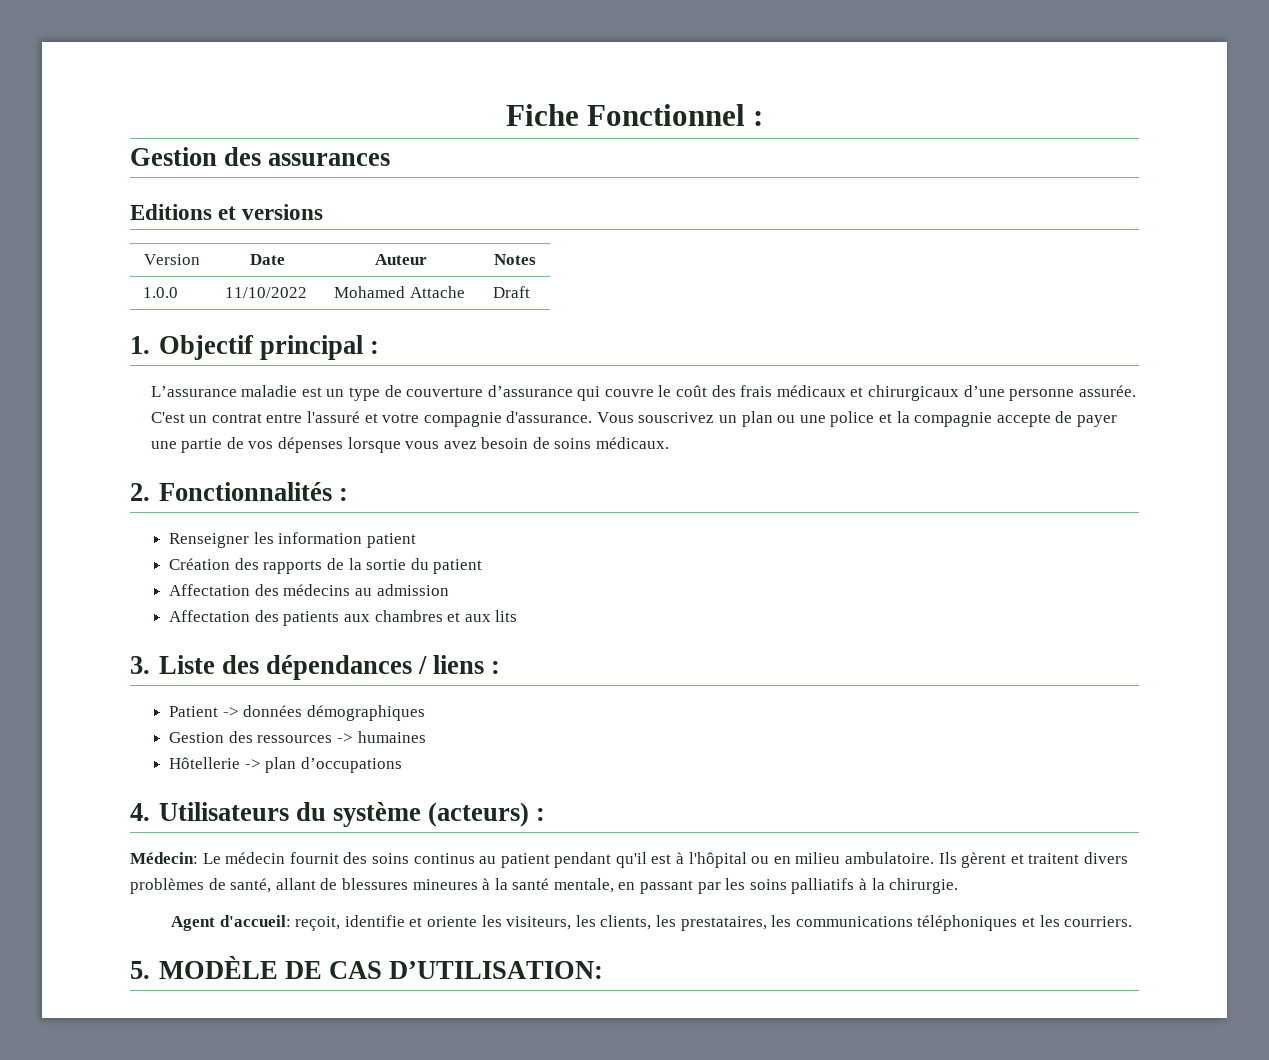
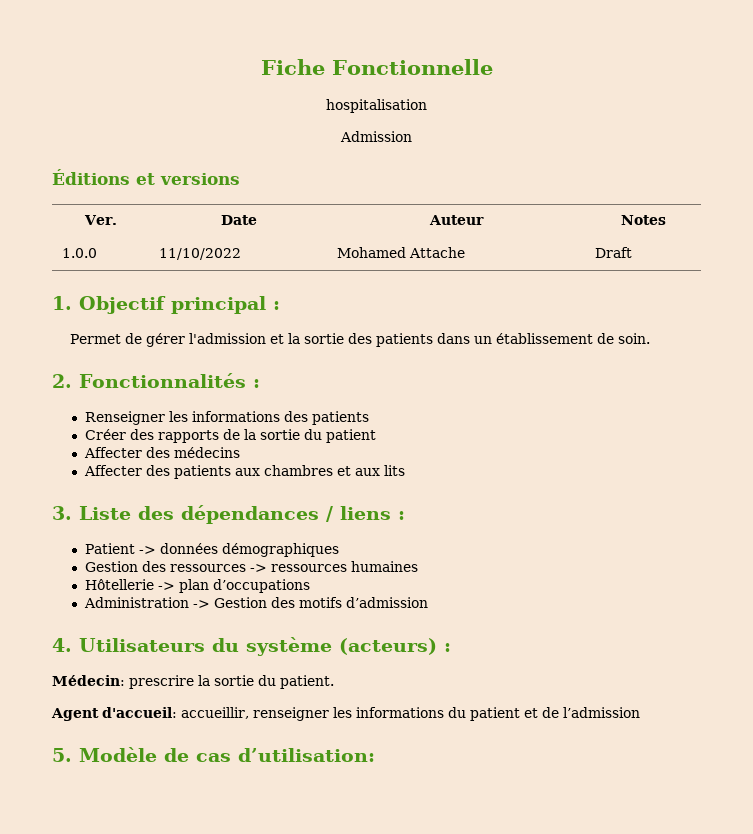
- Fiche Fonctionnel :
- Gestion des assurances
- Editions et versions
+ Fiche Fonctionnelle
+ hospitalisation
+ Admission
+ Éditions et versions
- Version | Date | Auteur | Notes
+ Ver. | Date | Auteur | Notes
- L’assurance maladie est un type de couverture d’assurance qui couvre le coût des frais médicaux et chirurgicaux d’une personne assurée. C'est un contrat entre l'assuré et votre compagnie d'assurance. Vous souscrivez un plan ou une police et la compagnie accepte de payer une partie de vos dépenses lorsque vous avez besoin de soins médicaux.
+ Permet de gérer l'admission et la sortie des patients dans un établissement de soin.
- Renseigner les information patient
- Création des rapports de la sortie du patient
+ Renseigner les informations des patients
+ Créer des rapports de la sortie du patient
- Affectation des médecins au admission
- Affectation des patients aux chambres et aux lits
+ Affecter des médecins
+ Affecter des patients aux chambres et aux lits
- Gestion des ressources -> humaines
+ Gestion des ressources -> ressources humaines
+ Administration -> Gestion des motifs d’admission
- Médecin: Le médecin fournit des soins continus au patient pendant qu'il est à l'hôpital ou en milieu ambulatoire. Ils gèrent et traitent divers problèmes de santé, allant de blessures mineures à la santé mentale, en passant par les soins palliatifs à la chirurgie.
- Agent d'accueil: reçoit, identifie et oriente les visiteurs, les clients, les prestataires, les communications téléphoniques et les courriers.
- 5. MODÈLE DE CAS D’UTILISATION:
+ Médecin: prescrire la sortie du patient.
+ Agent d'accueil: accueillir, renseigner les informations du patient et de l’admission
+ 5. Modèle de cas d’utilisation:

